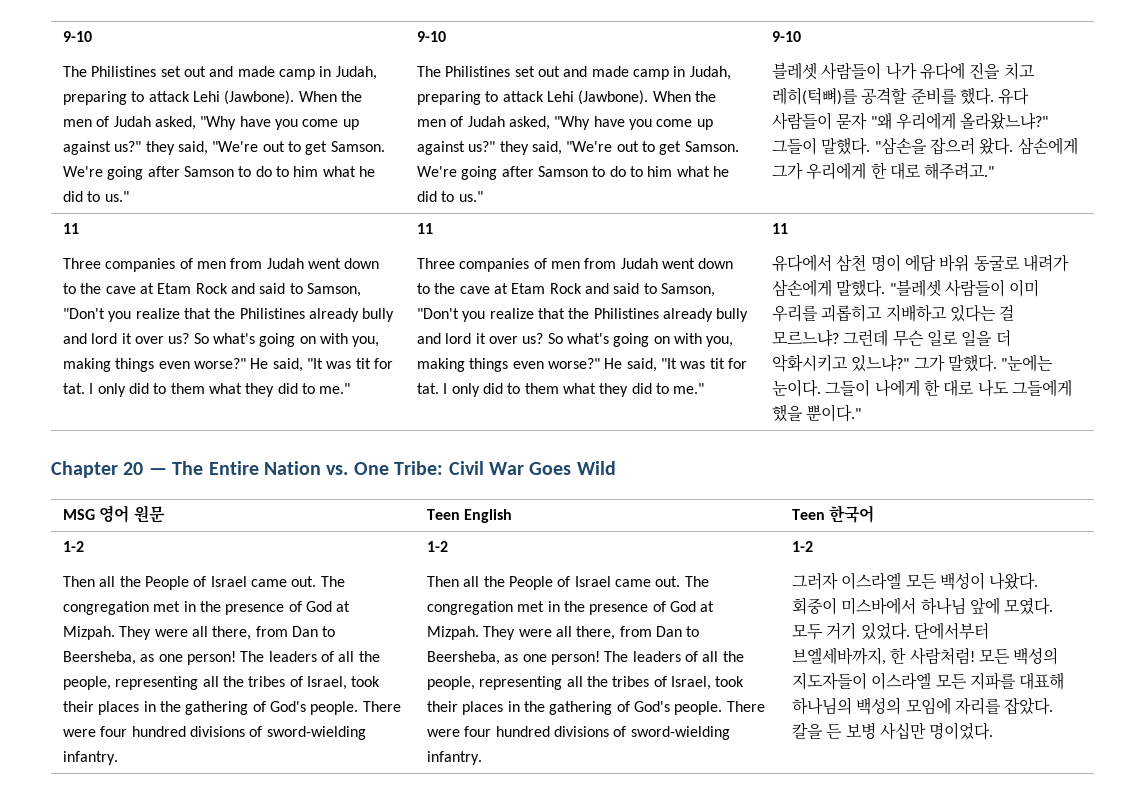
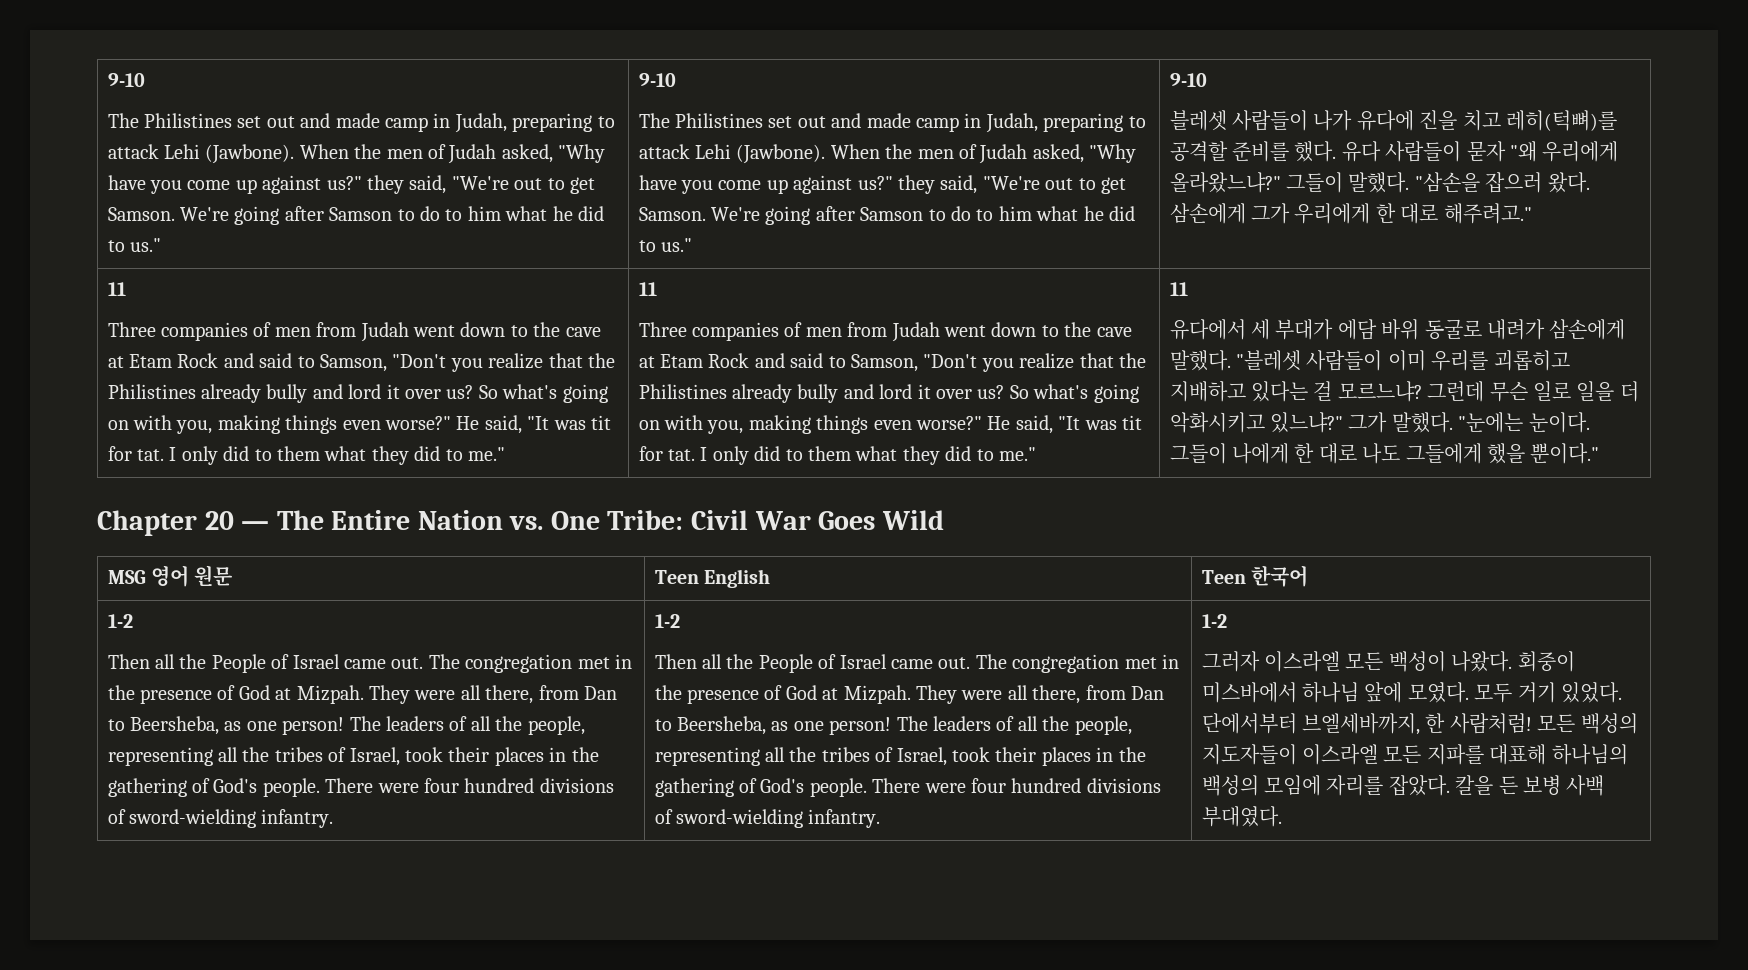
- 유다에서 삼천 명이 에담 바위 동굴로 내려가 삼손에게 말했다.
+ 유다에서 세 부대가 에담 바위 동굴로 내려가 삼손에게 말했다.
- 칼을 든 보병 사십만 명이었다.
+ 칼을 든 보병 사백 부대였다.

